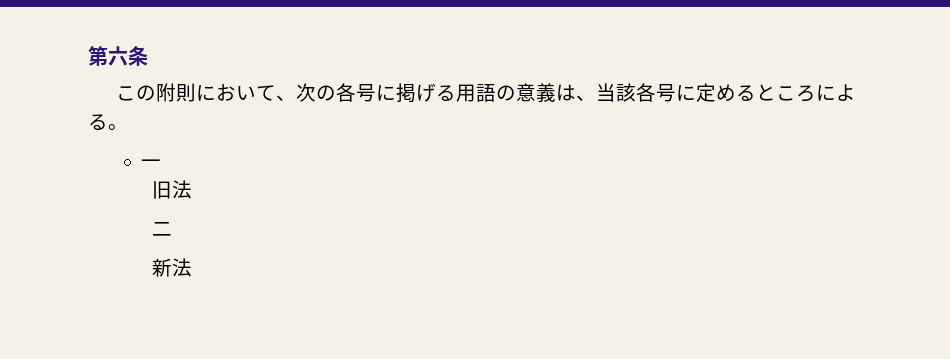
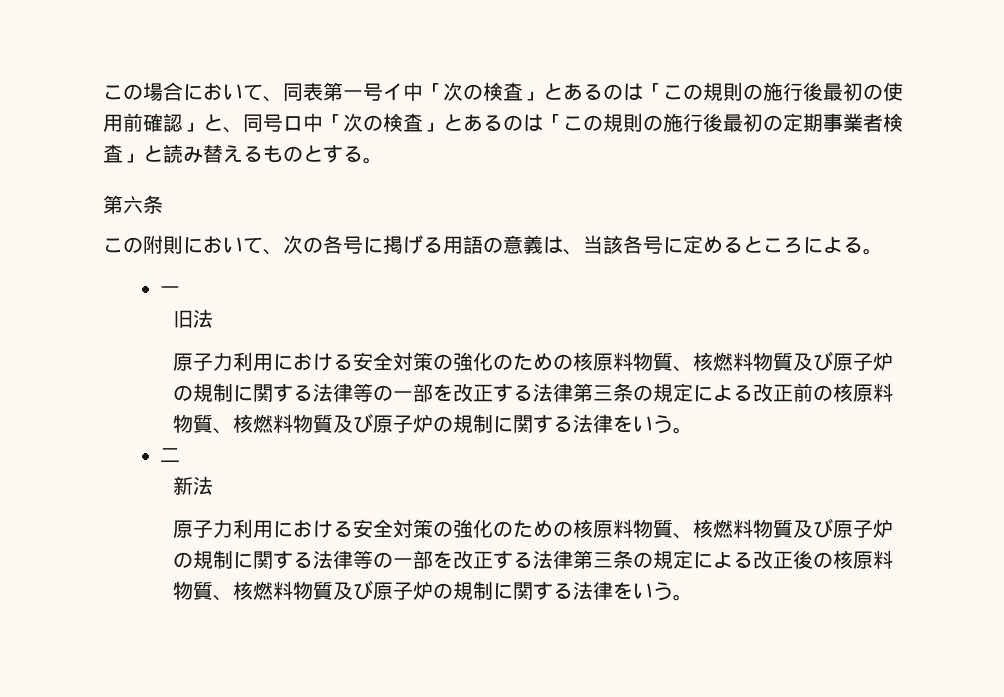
+ この場合において、同表第一号イ中「次の検査」とあるのは「この規則の施行後最初の使用前確認」と、同号ロ中「次の検査」とあるのは「この規則の施行後最初の定期事業者検査」と読み替えるものとする。
+ 原子力利用における安全対策の強化のための核原料物質、核燃料物質及び原子炉の規制に関する法律等の一部を改正する法律第三条の規定による改正前の核原料物質、核燃料物質及び原子炉の規制に関する法律をいう。
  二
  新法
+ 原子力利用における安全対策の強化のための核原料物質、核燃料物質及び原子炉の規制に関する法律等の一部を改正する法律第三条の規定による改正後の核原料物質、核燃料物質及び原子炉の規制に関する法律をいう。

